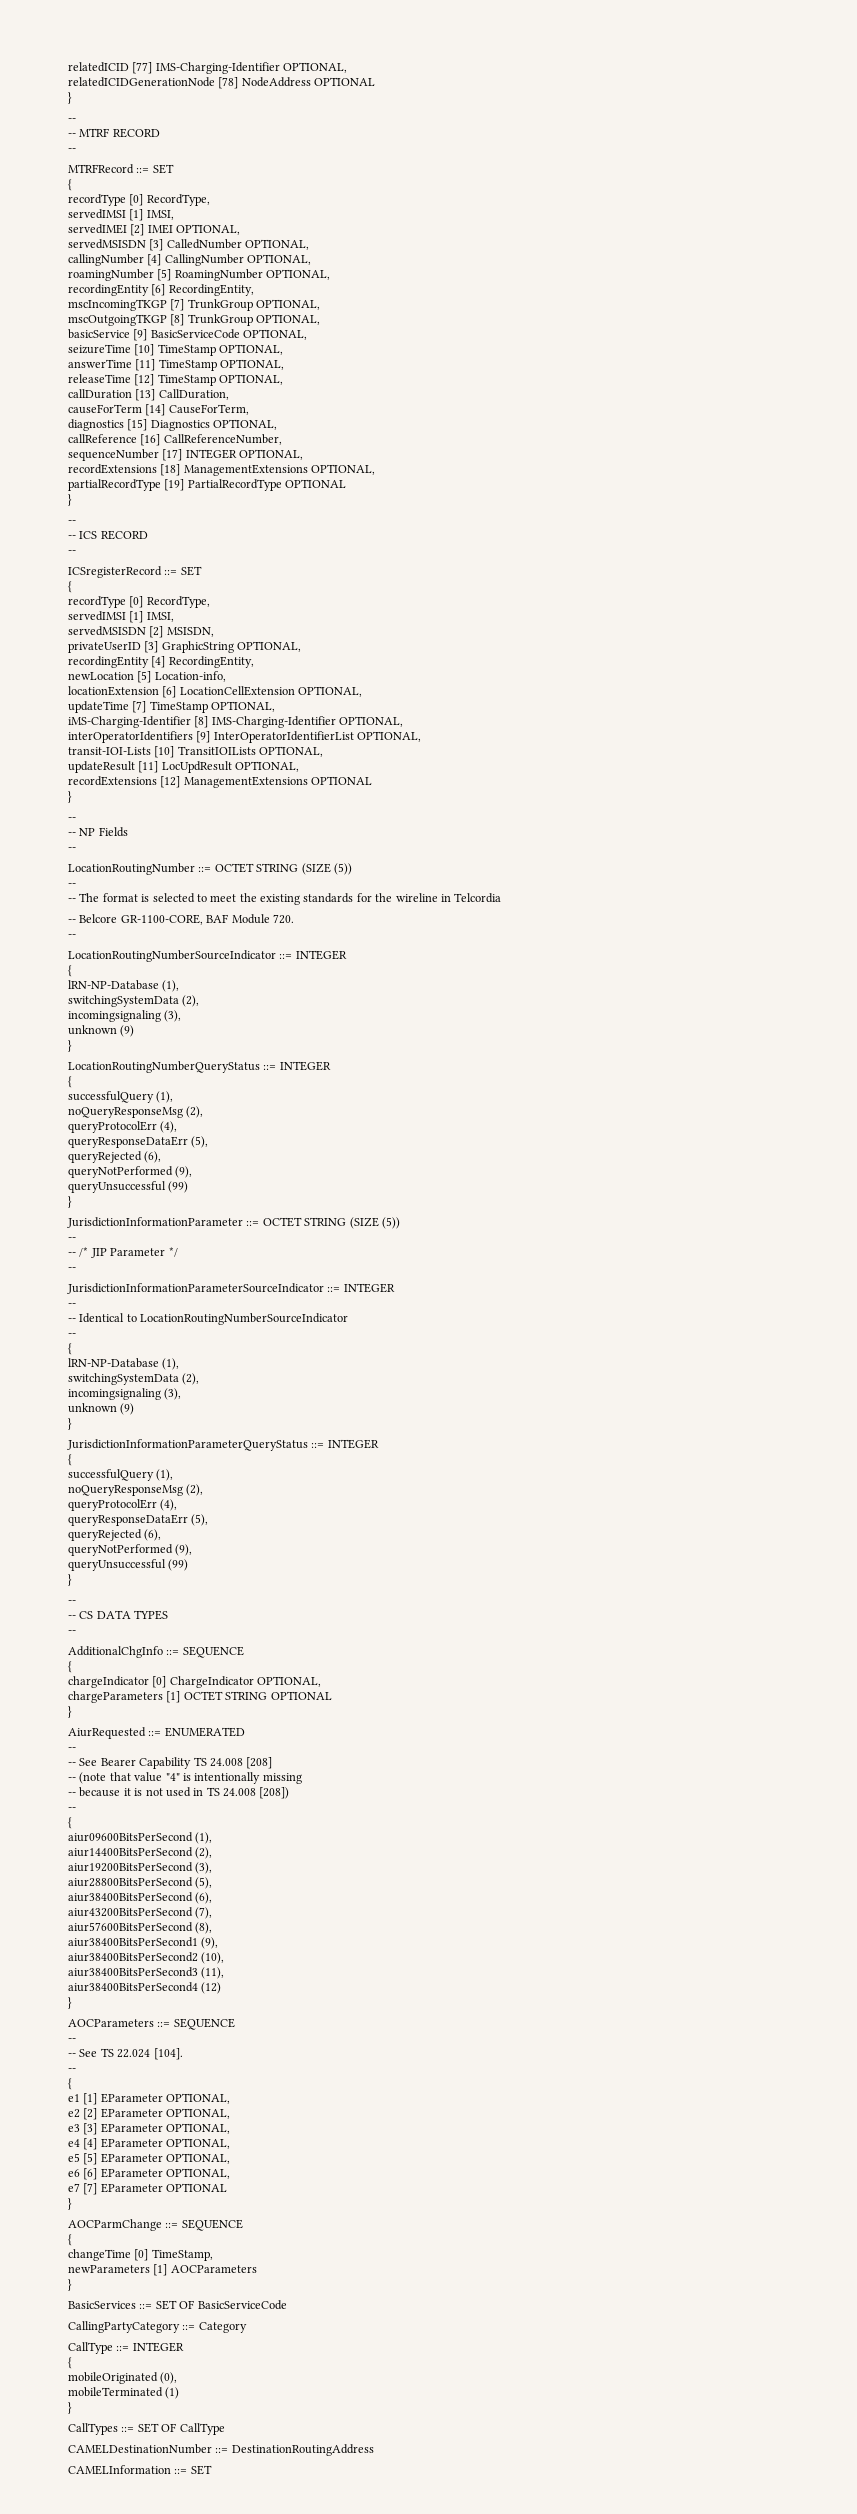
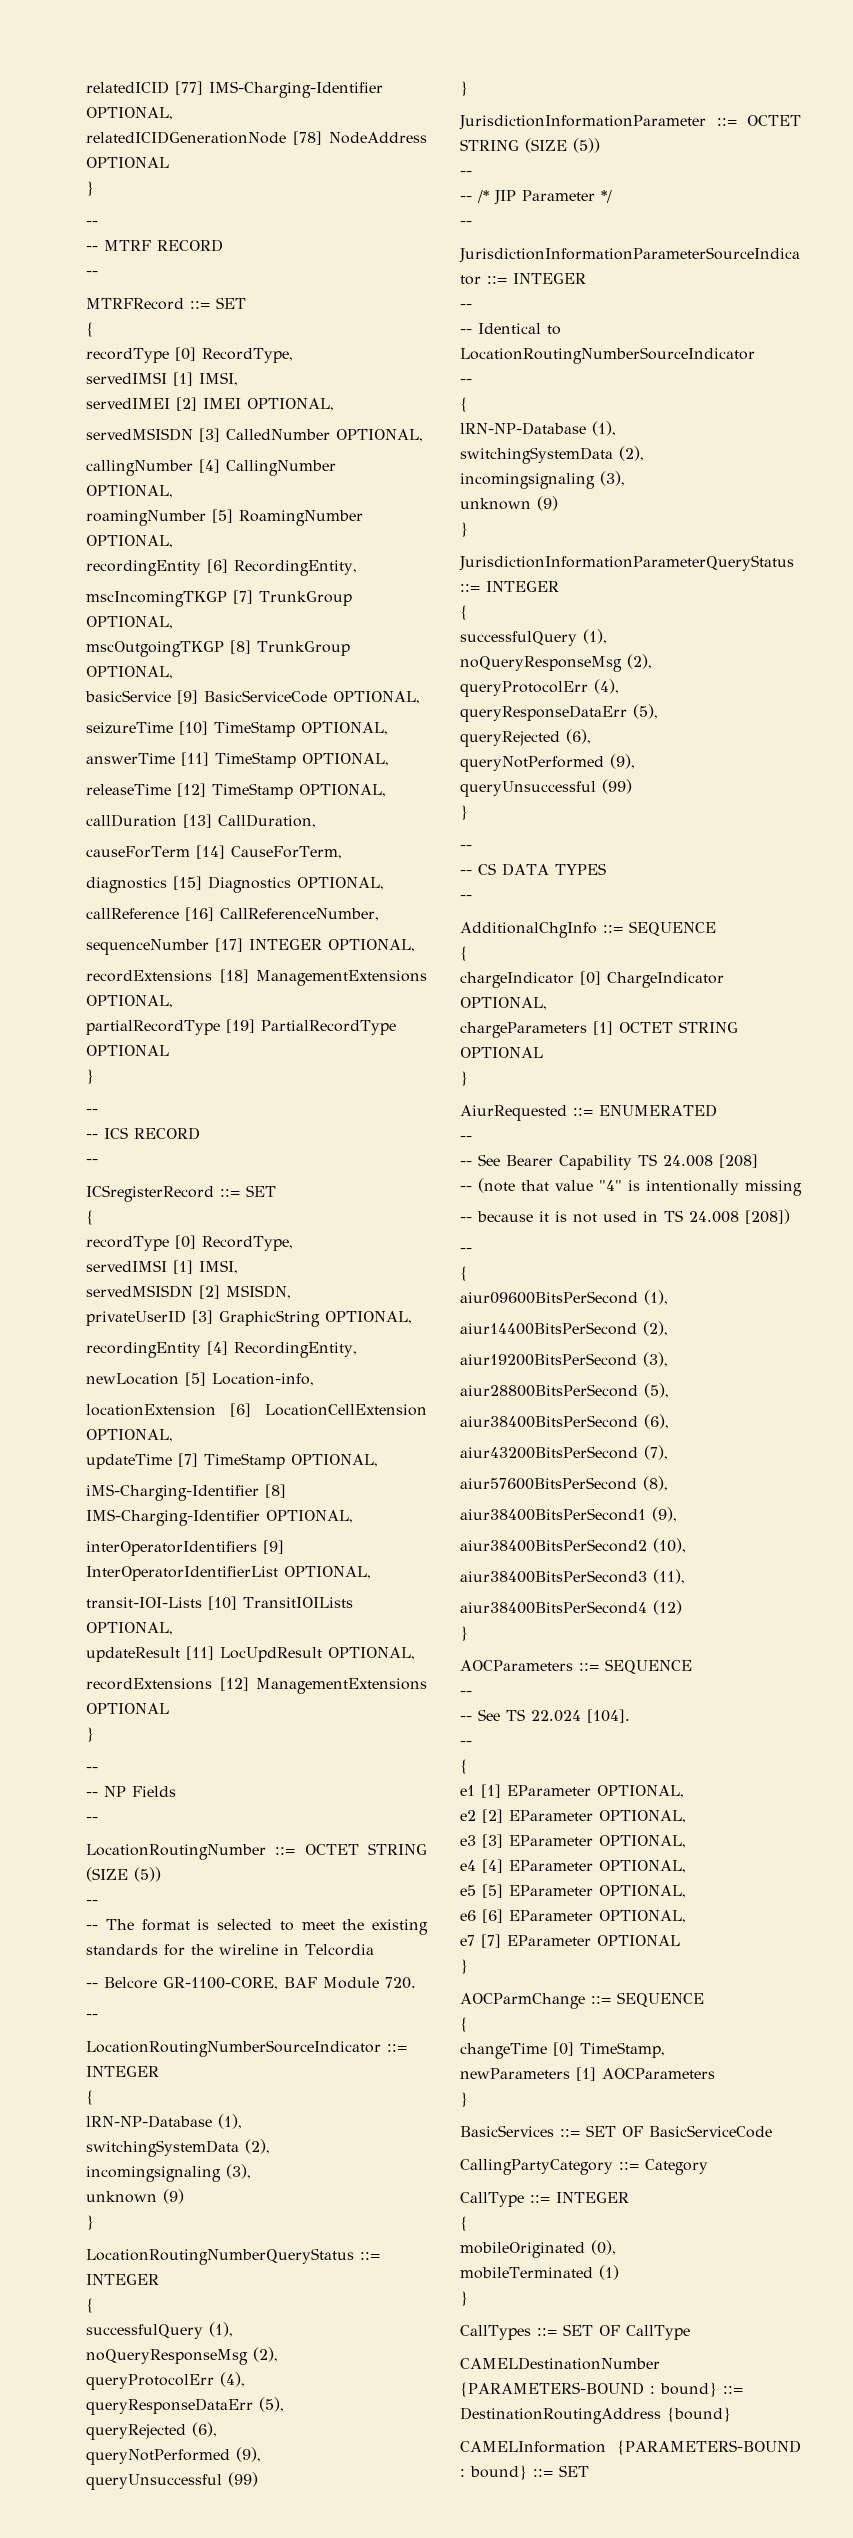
- CAMELDestinationNumber ::= DestinationRoutingAddress
+ CAMELDestinationNumber {PARAMETERS-BOUND : bound} ::= DestinationRoutingAddress {bound}
- CAMELInformation ::= SET
+ CAMELInformation {PARAMETERS-BOUND : bound} ::= SET

